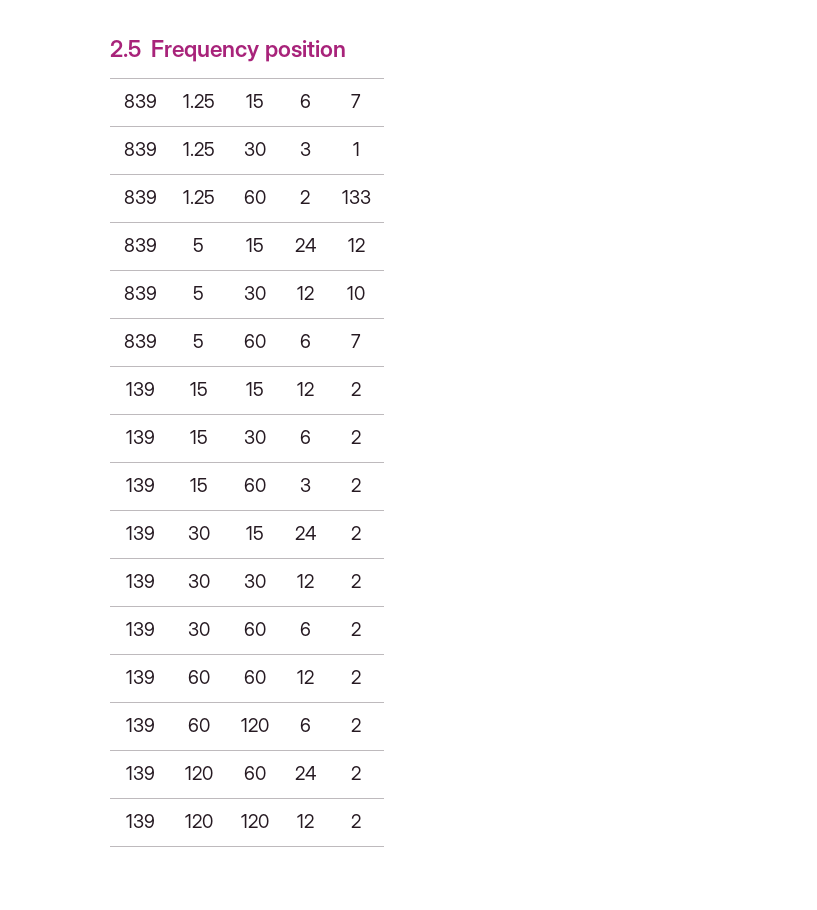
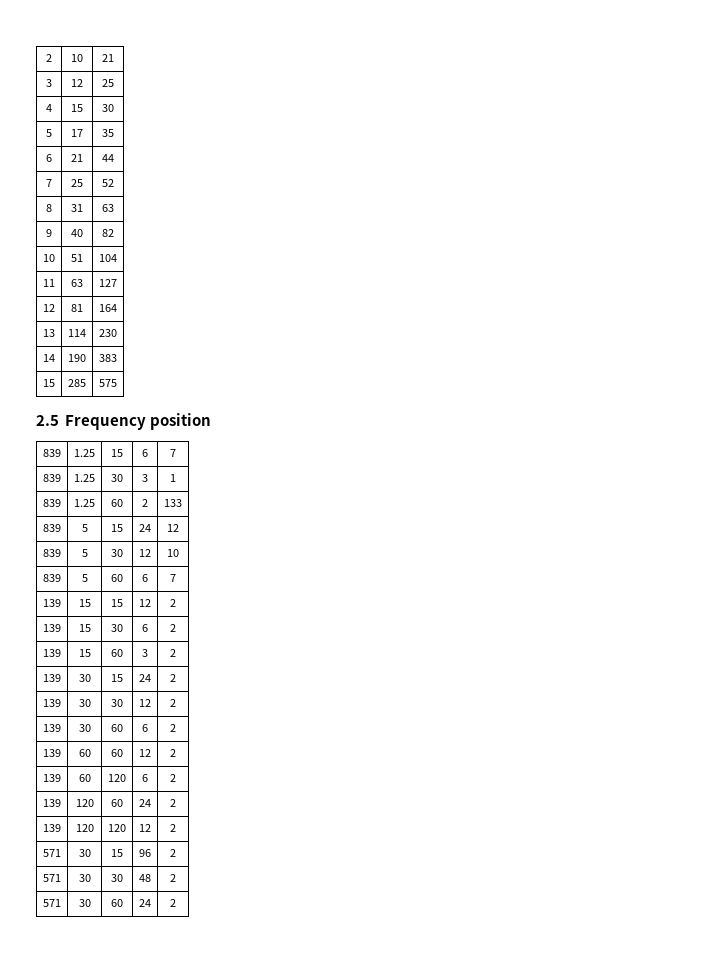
+ 2 | 10 | 21
+ 3 | 12 | 25
+ 4 | 15 | 30
+ 5 | 17 | 35
+ 6 | 21 | 44
+ 7 | 25 | 52
+ 8 | 31 | 63
+ 9 | 40 | 82
+ 10 | 51 | 104
+ 11 | 63 | 127
+ 12 | 81 | 164
+ 13 | 114 | 230
+ 14 | 190 | 383
+ 15 | 285 | 575
+ 571 | 30 | 15 | 96 | 2
+ 571 | 30 | 30 | 48 | 2
+ 571 | 30 | 60 | 24 | 2

